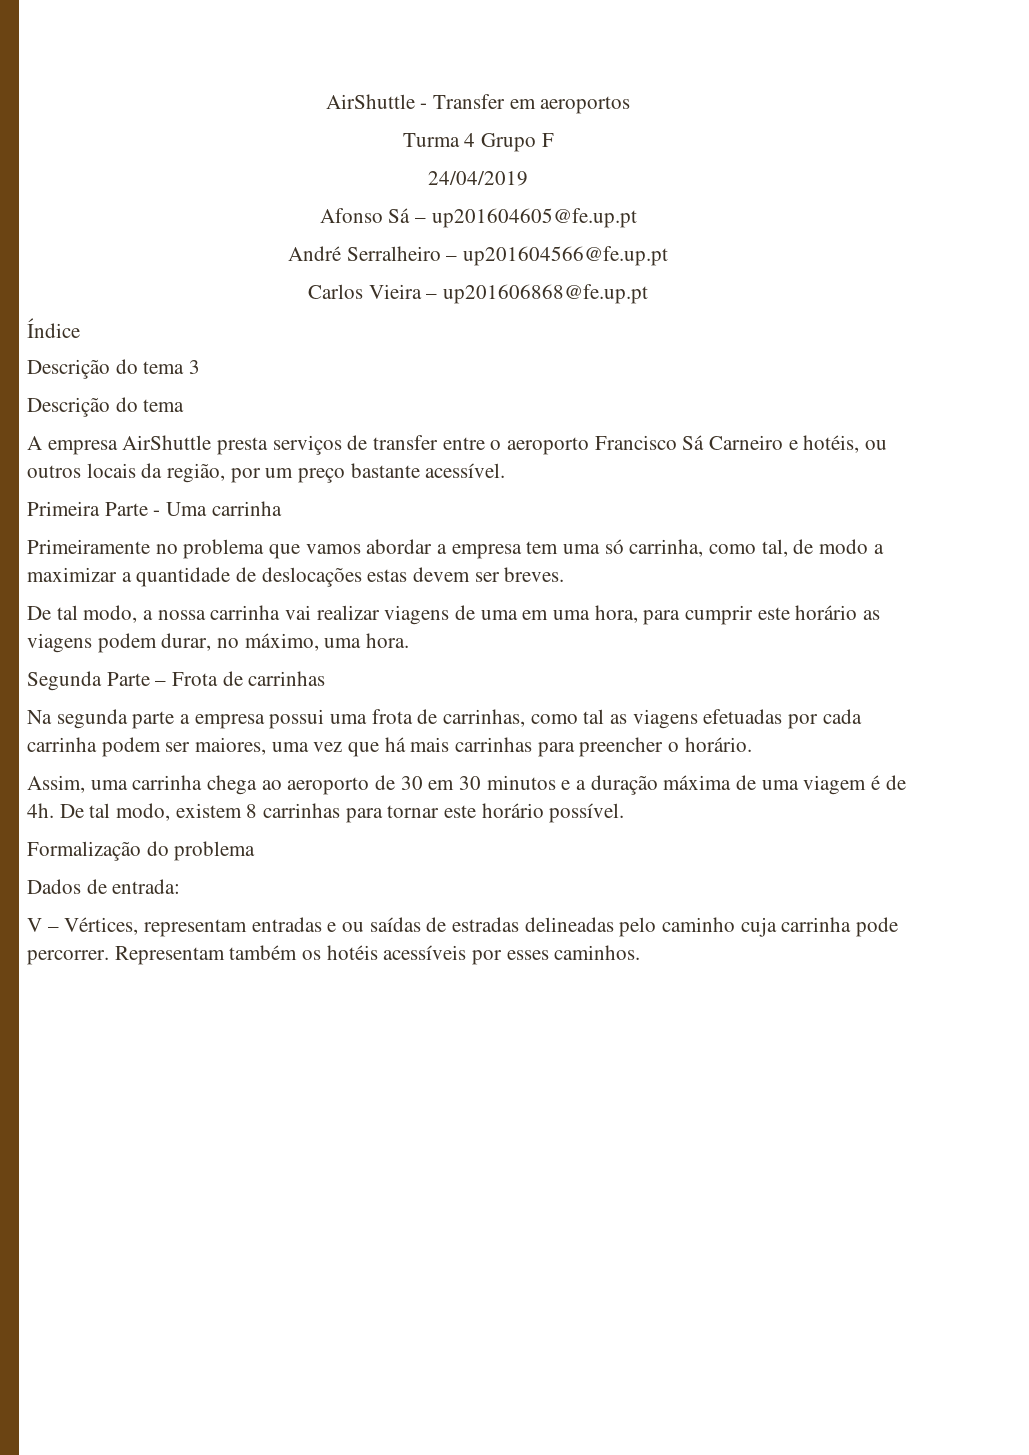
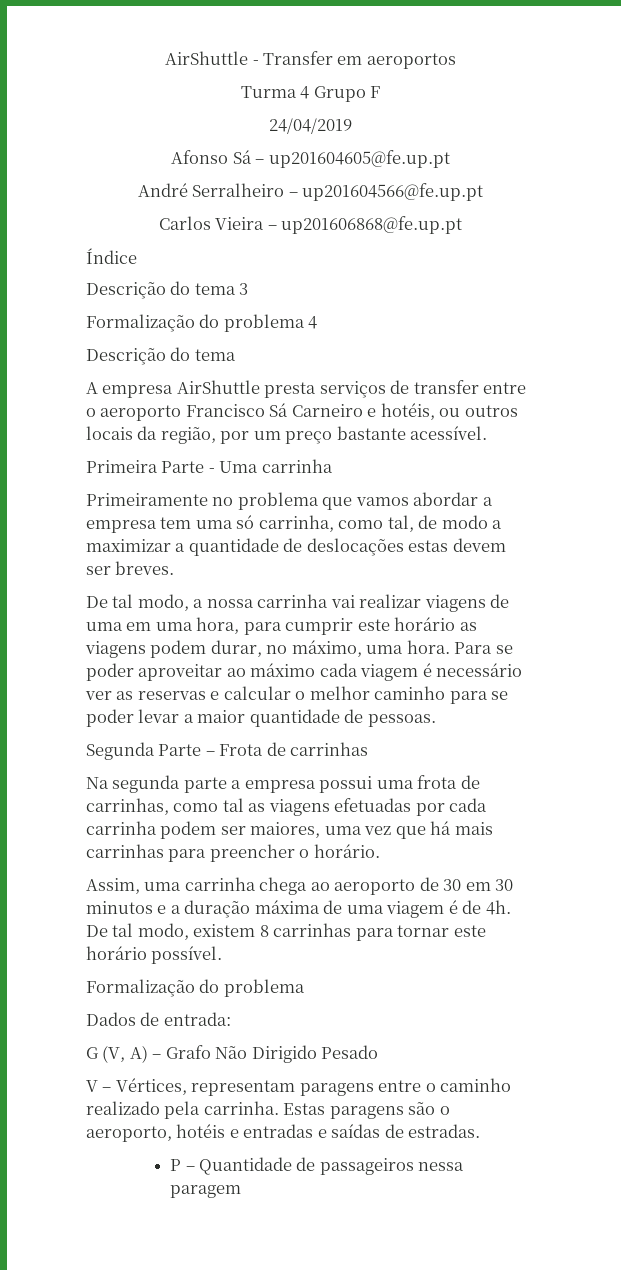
+ Formalização do problema 4
+ Para se poder aproveitar ao máximo cada viagem é necessário ver as reservas e calcular o melhor caminho para se poder levar a maior quantidade de pessoas.
- V – Vértices, representam entradas e ou saídas de estradas delineadas pelo caminho cuja carrinha pode percorrer. Representam também os hotéis acessíveis por esses caminhos.
+ G (V, A) – Grafo Não Dirigido Pesado
+ V – Vértices, representam paragens entre o caminho realizado pela carrinha. Estas paragens são o aeroporto, hotéis e entradas e saídas de estradas.
+ P – Quantidade de passageiros nessa paragem

